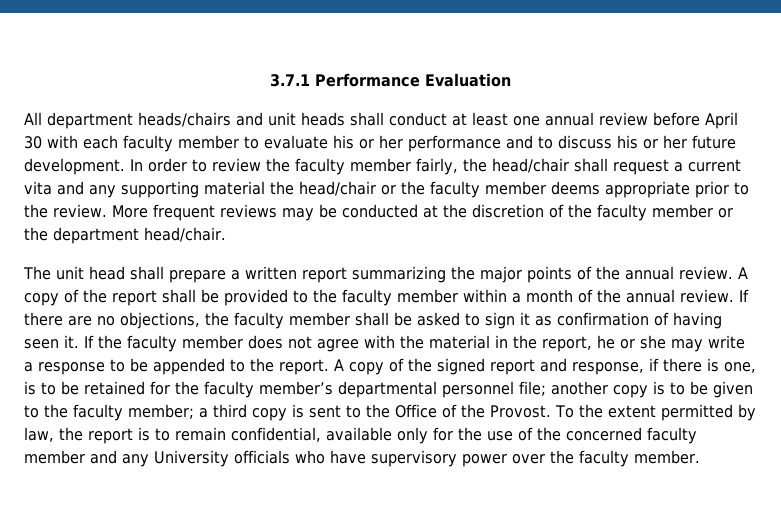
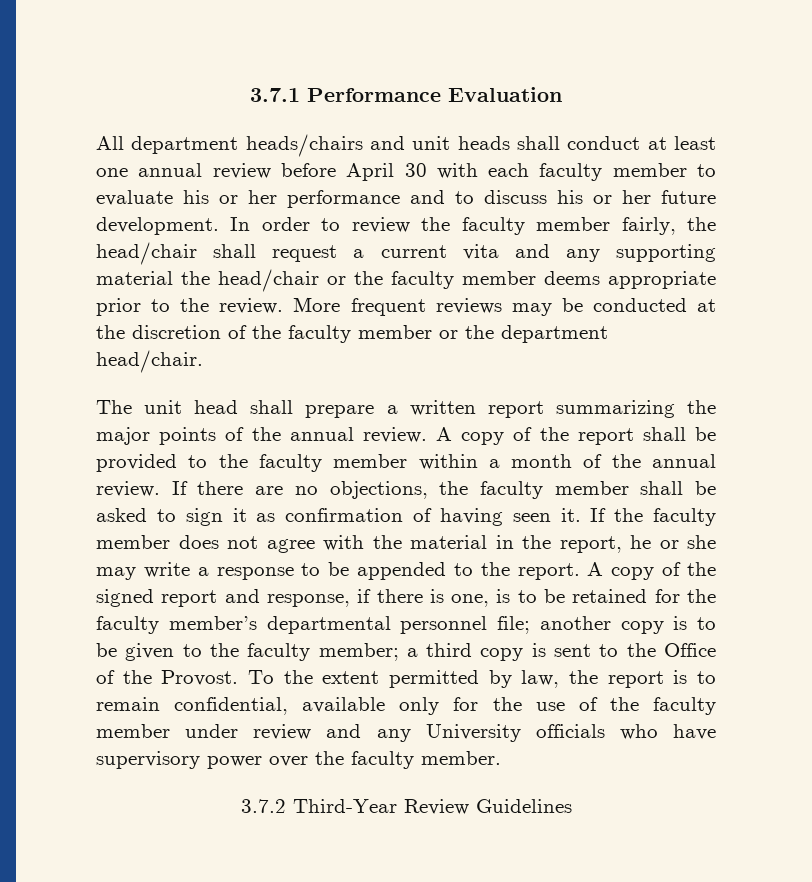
- To the extent permitted by law, the report is to remain confidential, available only for the use of the concerned faculty member and any University officials who have supervisory power over the faculty member.
+ To the extent permitted by law, the report is to remain confidential, available only for the use of the faculty member under review and any University officials who have supervisory power over the faculty member.
+ 3.7.2 Third-Year Review Guidelines

